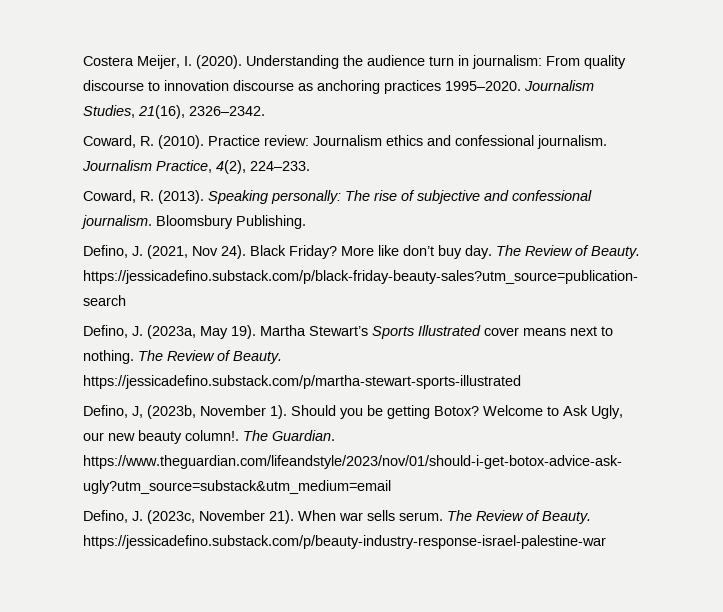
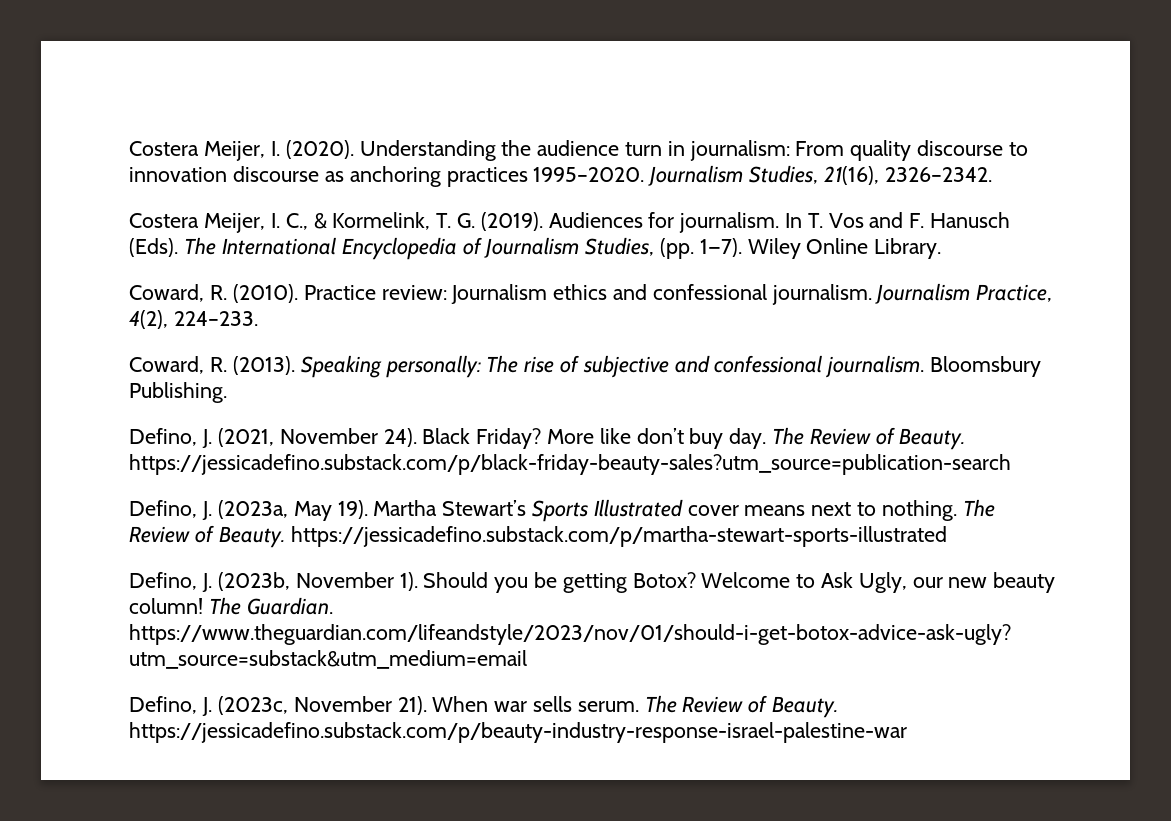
+ Costera Meijer, I. C., & Kormelink, T. G. (2019). Audiences for journalism. In T. Vos and F. Hanusch (Eds). The International Encyclopedia of Journalism Studies, (pp. 1—7). Wiley Online Library.
- Defino, J. (2021, Nov 24).
+ Defino, J. (2021, November 24).
- Defino, J, (2023b, November 1).
+ Defino, J. (2023b, November 1).
- Welcome to Ask Ugly, our new beauty column!.
+ Welcome to Ask Ugly, our new beauty column!

